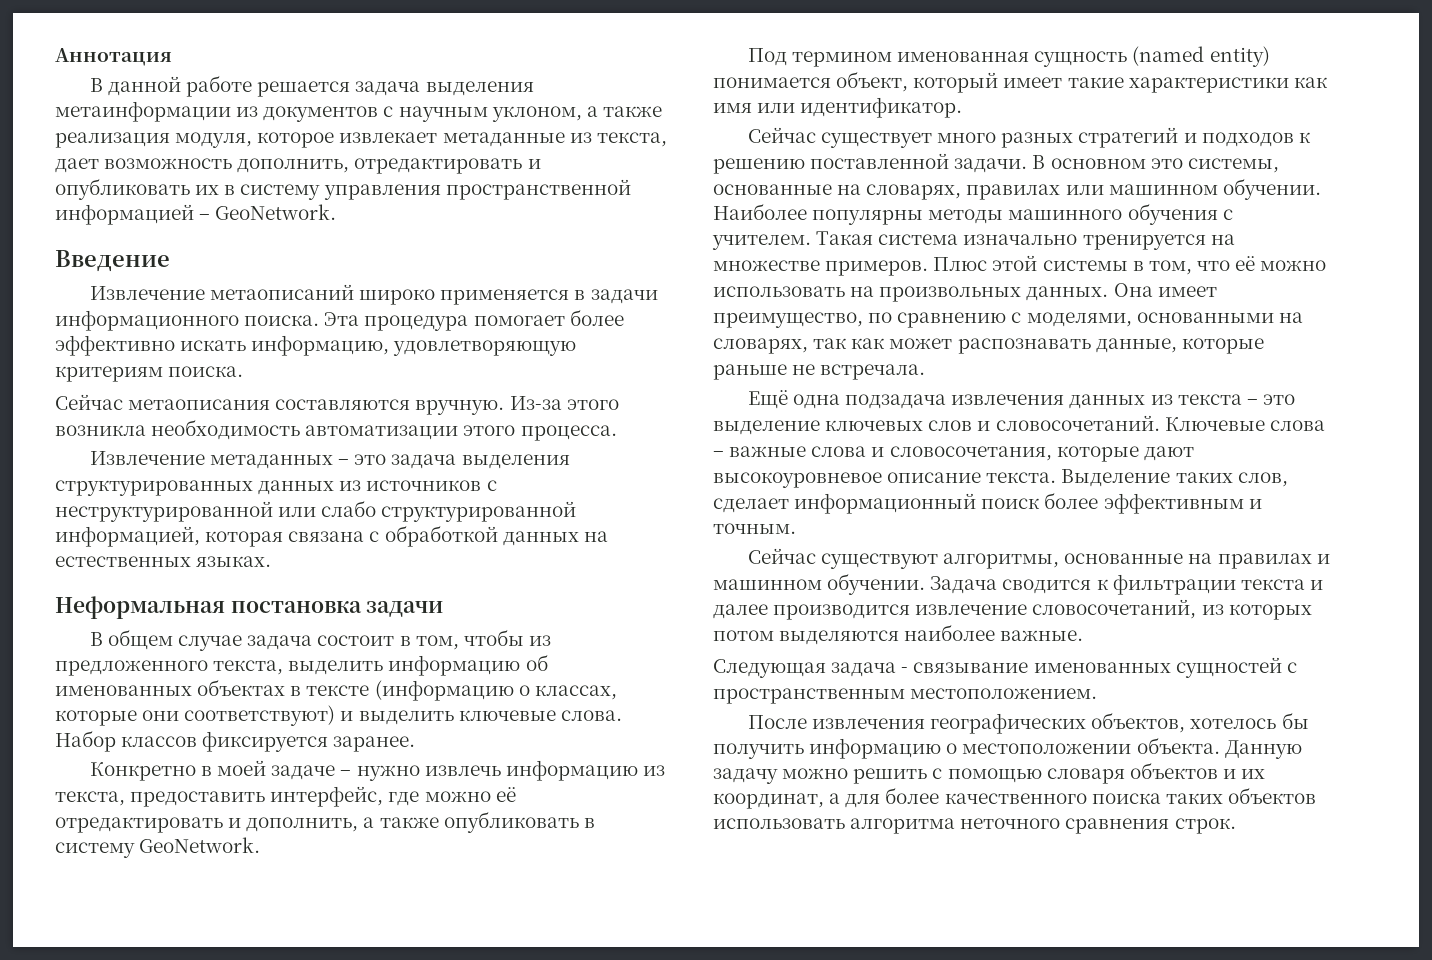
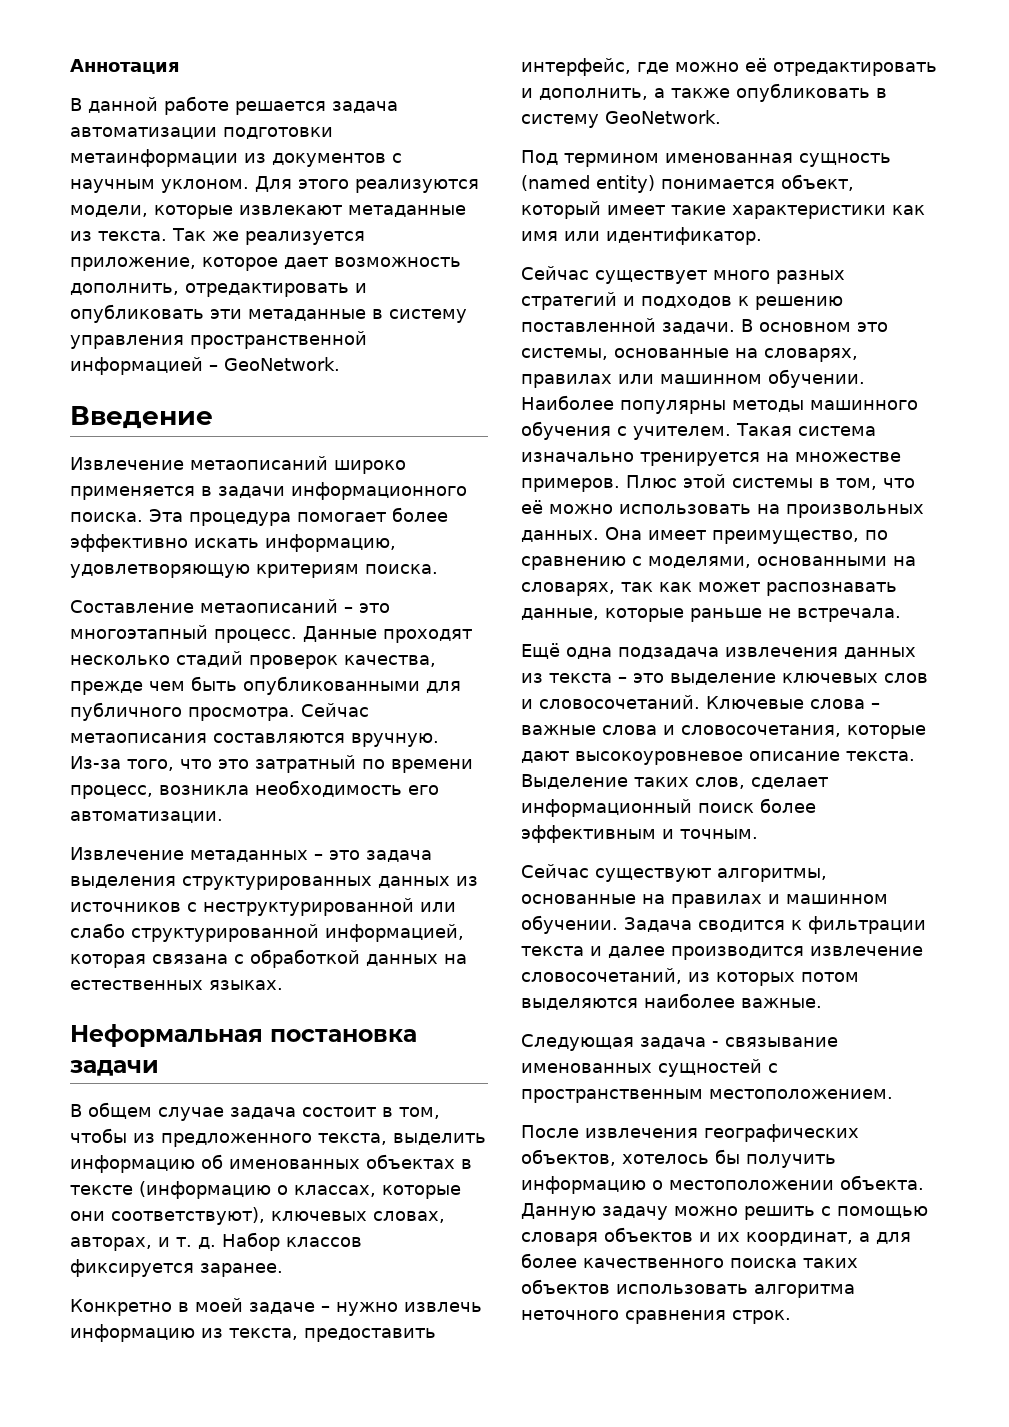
- В данной работе решается задача выделения метаинформации из документов с научным уклоном, а также реализация модуля, которое извлекает метаданные из текста, дает возможность дополнить, отредактировать и опубликовать их в систему управления пространственной информацией – GeoNetwork.
+ В данной работе решается задача автоматизации подготовки метаинформации из документов с научным уклоном. Для этого реализуются модели, которые извлекают метаданные из текста. Так же реализуется приложение, которое дает возможность дополнить, отредактировать и опубликовать эти метаданные в систему управления пространственной информацией – GeoNetwork.
+ Составление метаописаний – это многоэтапный процесс. Данные проходят несколько стадий проверок качества, прежде чем быть опубликованными для публичного просмотра.
- Из-за этого возникла необходимость автоматизации этого процесса.
+ Из-за того, что это затратный по времени процесс, возникла необходимость его автоматизации.
- В общем случае задача состоит в том, чтобы из предложенного текста, выделить информацию об именованных объектах в тексте (информацию о классах, которые они соответствуют) и выделить ключевые слова.
+ В общем случае задача состоит в том, чтобы из предложенного текста, выделить информацию об именованных объектах в тексте (информацию о классах, которые они соответствуют), ключевых словах, авторах, и т. д.

